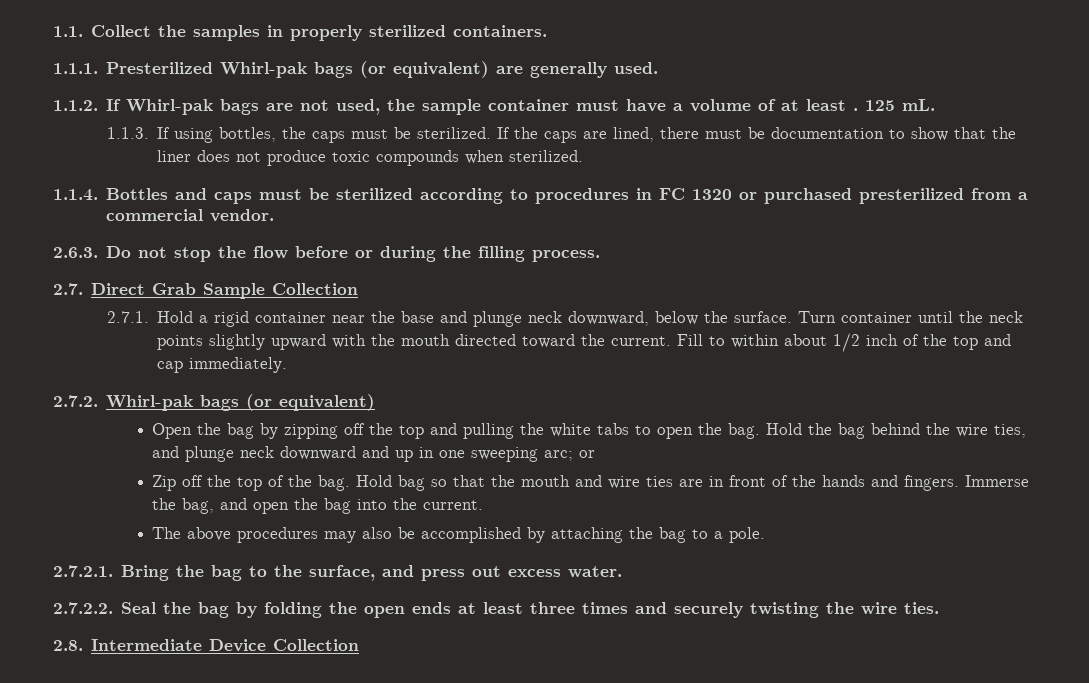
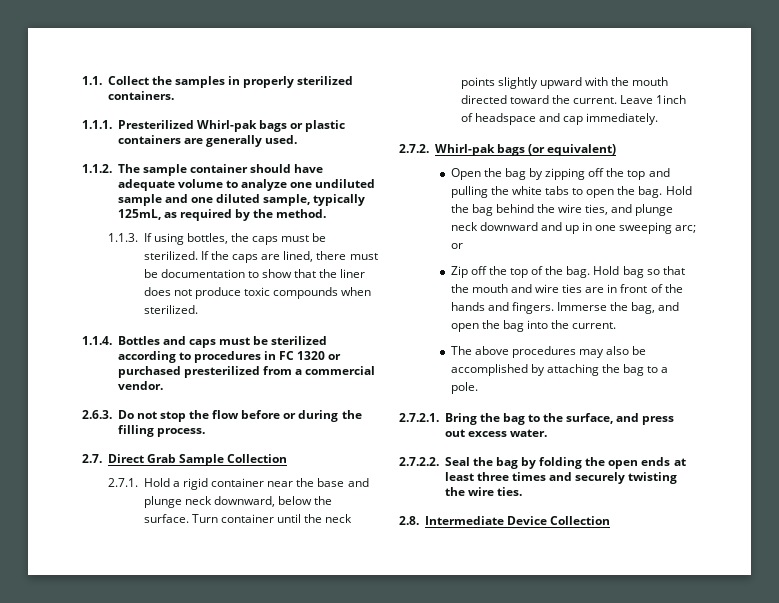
- 1.1.1. Presterilized Whirl-pak bags (or equivalent) are generally used.
+ 1.1.1. Presterilized Whirl-pak bags or plastic containers are generally used.
- 1.1.2. If Whirl-pak bags are not used, the sample container must have a volume of at least . 125 mL.
+ 1.1.2. The sample container should have adequate volume to analyze one undiluted sample and one diluted sample, typically 125mL, as required by the method.
- Fill to within about 1/2 inch of the top and cap immediately.
+ Leave 1inch of headspace and cap immediately.

